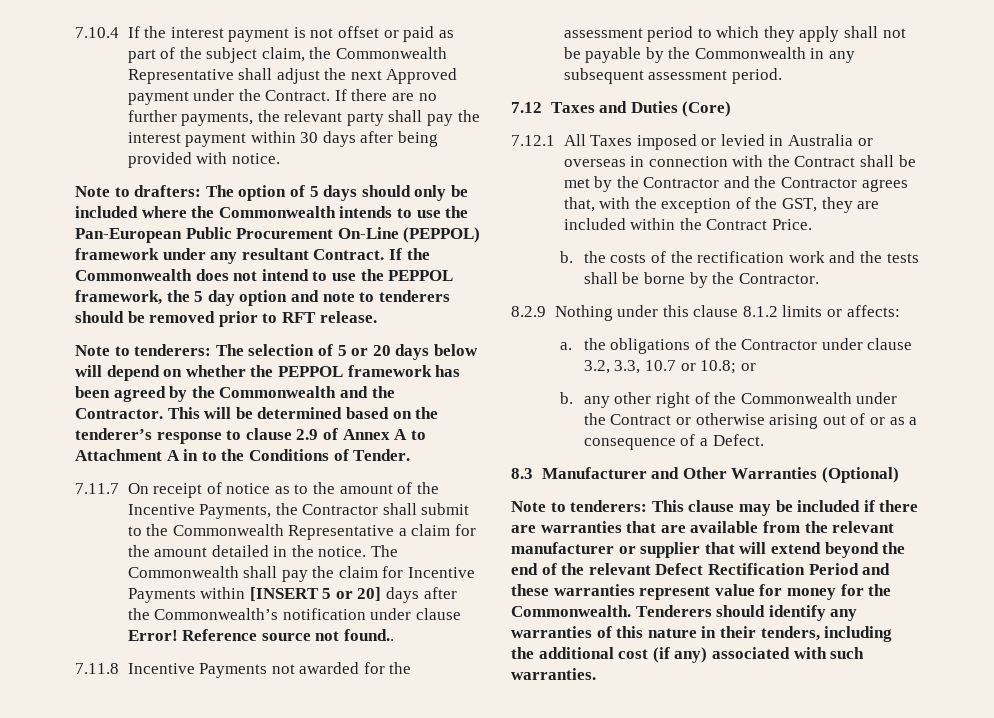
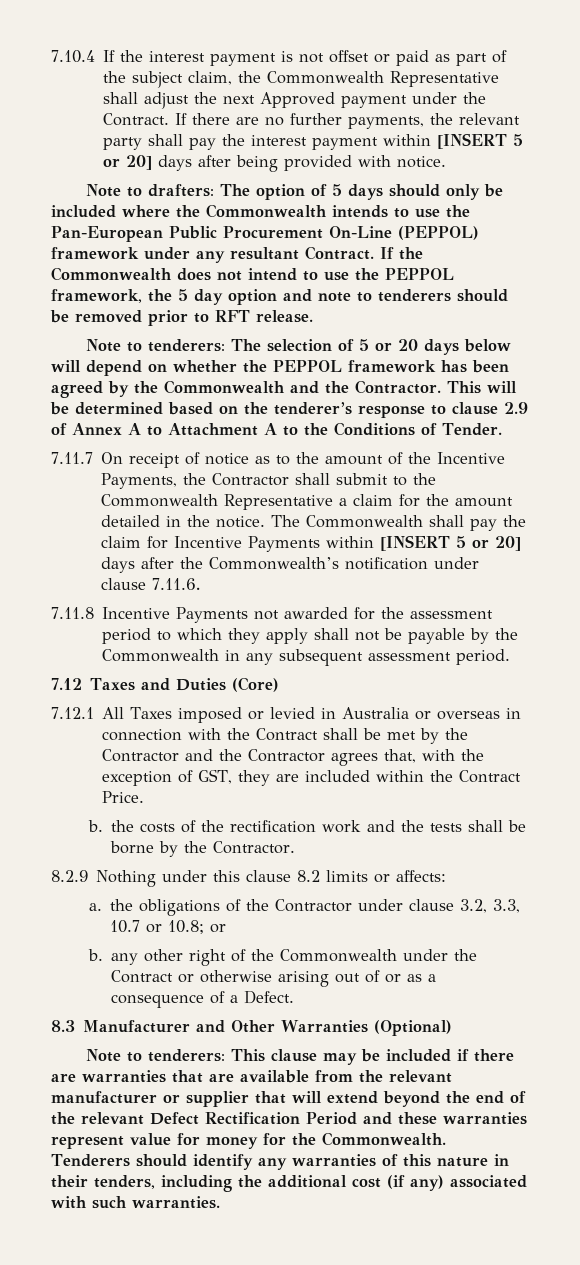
- If there are no further payments, the relevant party shall pay the interest payment within 30 days after being provided with notice.
+ If there are no further payments, the relevant party shall pay the interest payment within [INSERT 5 or 20] days after being provided with notice.
- This will be determined based on the tenderer’s response to clause 2.9 of Annex A to Attachment A in to the Conditions of Tender.
+ This will be determined based on the tenderer’s response to clause 2.9 of Annex A to Attachment A to the Conditions of Tender.
- The Commonwealth shall pay the claim for Incentive Payments within [INSERT 5 or 20] days after the Commonwealth’s notification under clause Error! Reference source not found..
+ The Commonwealth shall pay the claim for Incentive Payments within [INSERT 5 or 20] days after the Commonwealth’s notification under clause 7.11.6.
- 7.12.1 All Taxes imposed or levied in Australia or overseas in connection with the Contract shall be met by the Contractor and the Contractor agrees that, with the exception of the GST, they are included within the Contract Price.
+ 7.12.1 All Taxes imposed or levied in Australia or overseas in connection with the Contract shall be met by the Contractor and the Contractor agrees that, with the exception of GST, they are included within the Contract Price.
- 8.2.9 Nothing under this clause 8.1.2 limits or affects:
+ 8.2.9 Nothing under this clause 8.2 limits or affects:

